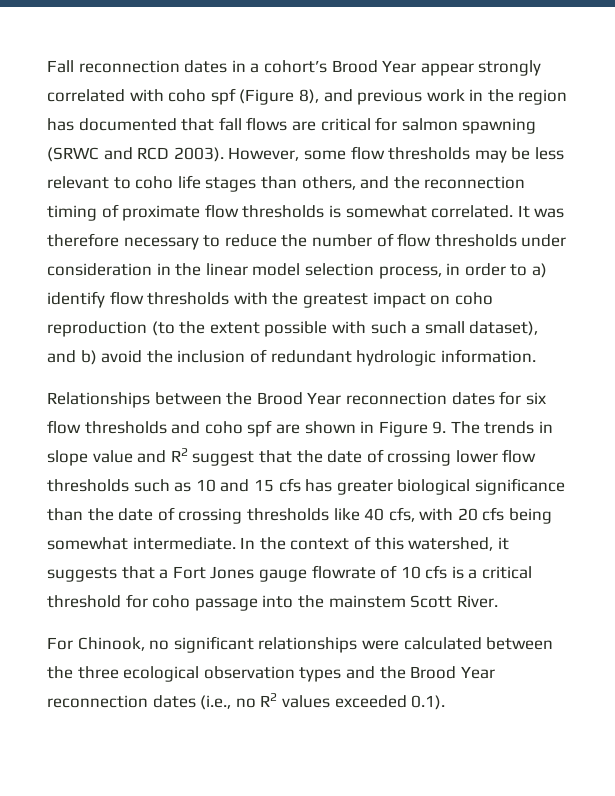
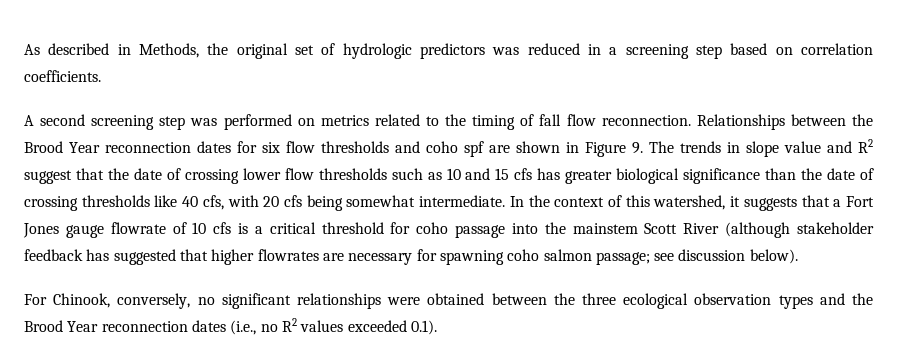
- Fall reconnection dates in a cohort’s Brood Year appear strongly correlated with coho spf (Figure 8), and previous work in the region has documented that fall flows are critical for salmon spawning (SRWC and RCD 2003). However, some flow thresholds may be less relevant to coho life stages than others, and the reconnection timing of proximate flow thresholds is somewhat correlated. It was therefore necessary to reduce the number of flow thresholds under consideration in the linear model selection process, in order to a) identify flow thresholds with the greatest impact on coho reproduction (to the extent possible with such a small dataset), and b) avoid the inclusion of redundant hydrologic information.
- Relationships between the Brood Year reconnection dates for six flow thresholds and coho spf are shown in Figure 9. The trends in slope value and R2 suggest that the date of crossing lower flow thresholds such as 10 and 15 cfs has greater biological significance than the date of crossing thresholds like 40 cfs, with 20 cfs being somewhat intermediate.
+ As described in Methods, the original set of hydrologic predictors was reduced in a screening step based on correlation coefficients.
+ A second screening step was performed on metrics related to the timing of fall flow reconnection. Relationships between the Brood Year reconnection dates for six flow thresholds and coho spf are shown in Figure 9. The trends in slope value and R2 suggest that the date of crossing lower flow thresholds such as 10 and 15 cfs has greater biological significance than the date of crossing thresholds like 40 cfs, with 20 cfs being somewhat intermediate.
- In the context of this watershed, it suggests that a Fort Jones gauge flowrate of 10 cfs is a critical threshold for coho passage into the mainstem Scott River.
+ In the context of this watershed, it suggests that a Fort Jones gauge flowrate of 10 cfs is a critical threshold for coho passage into the mainstem Scott River (although stakeholder feedback has suggested that higher flowrates are necessary for spawning coho salmon passage; see discussion below).
- For Chinook, no significant relationships were calculated between the three ecological observation types and the Brood Year reconnection dates (i.e., no R2 values exceeded 0.1).
+ For Chinook, conversely, no significant relationships were obtained between the three ecological observation types and the Brood Year reconnection dates (i.e., no R2 values exceeded 0.1).

